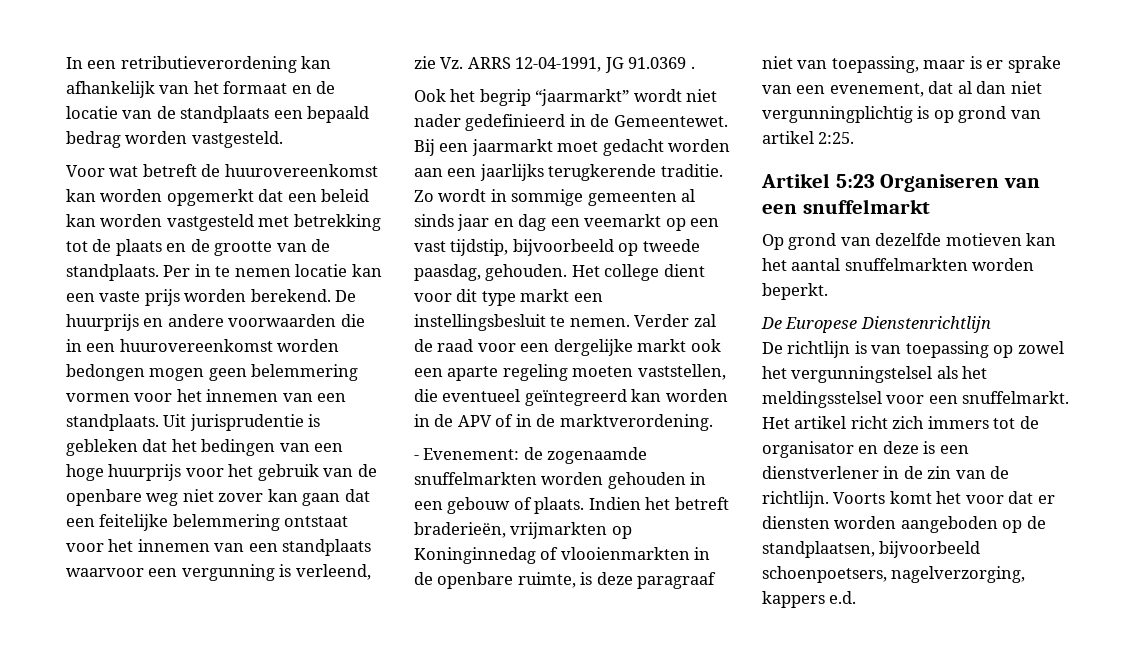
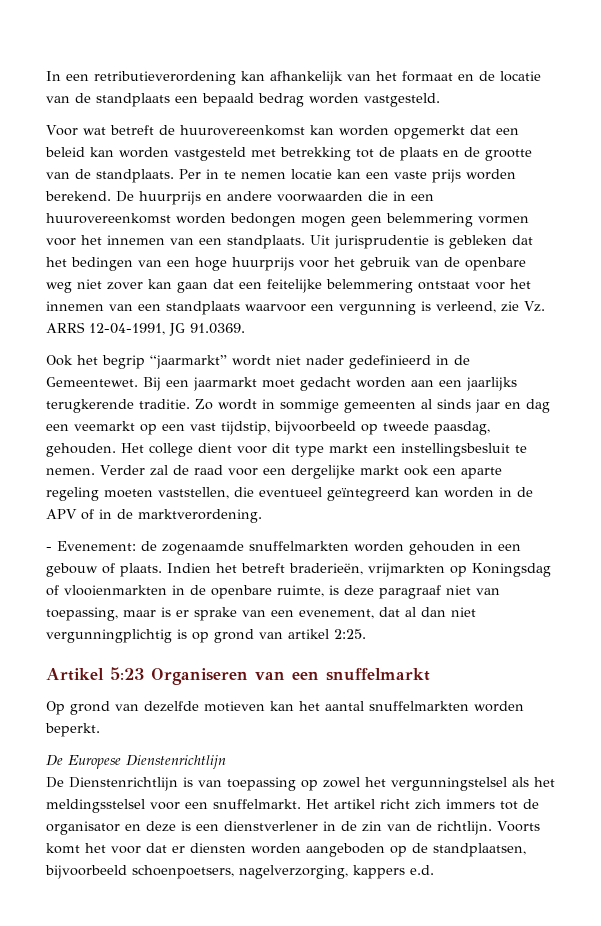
- Uit jurisprudentie is gebleken dat het bedingen van een hoge huurprijs voor het gebruik van de openbare weg niet zover kan gaan dat een feitelijke belemmering ontstaat voor het innemen van een standplaats waarvoor een vergunning is verleend, zie Vz. ARRS 12-04-1991, JG 91.0369 .
+ Uit jurisprudentie is gebleken dat het bedingen van een hoge huurprijs voor het gebruik van de openbare weg niet zover kan gaan dat een feitelijke belemmering ontstaat voor het innemen van een standplaats waarvoor een vergunning is verleend, zie Vz. ARRS 12-04-1991, JG 91.0369.
- Indien het betreft braderieën, vrijmarkten op Koninginnedag of vlooienmarkten in de openbare ruimte, is deze paragraaf niet van toepassing, maar is er sprake van een evenement, dat al dan niet vergunningplichtig is op grond van artikel 2:25.
+ Indien het betreft braderieën, vrijmarkten op Koningsdag of vlooienmarkten in de openbare ruimte, is deze paragraaf niet van toepassing, maar is er sprake van een evenement, dat al dan niet vergunningplichtig is op grond van artikel 2:25.
- De richtlijn is van toepassing op zowel het vergunningstelsel als het meldingsstelsel voor een snuffelmarkt.
+ De Dienstenrichtlijn is van toepassing op zowel het vergunningstelsel als het meldingsstelsel voor een snuffelmarkt.

